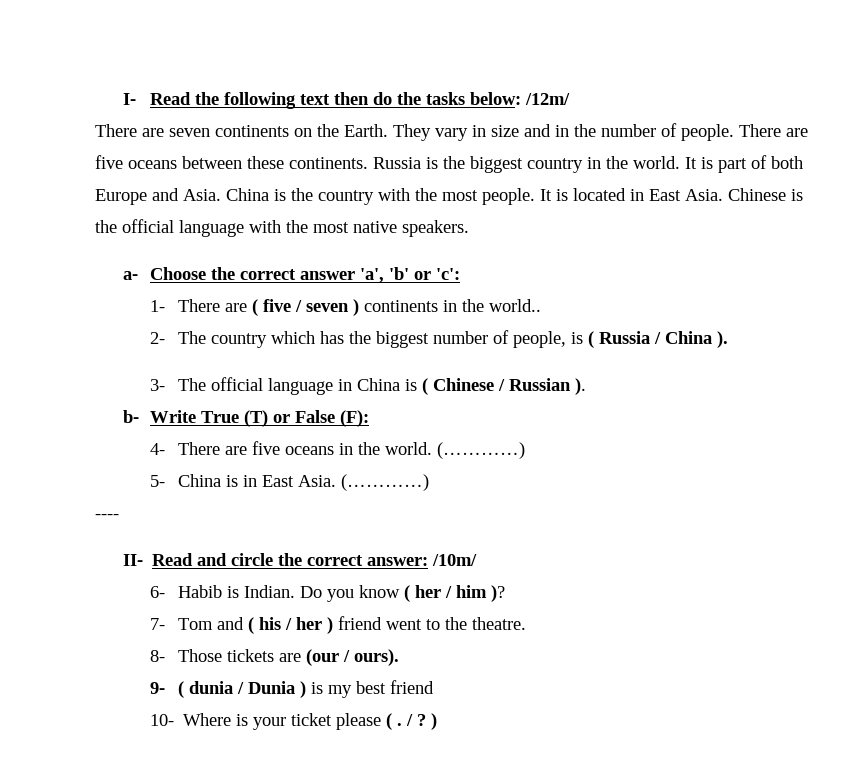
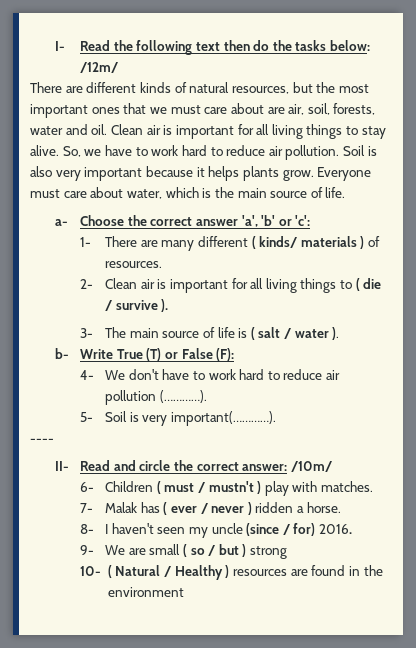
- There are seven continents on the Earth. They vary in size and in the number of people. There are five oceans between these continents. Russia is the biggest country in the world. It is part of both Europe and Asia. China is the country with the most people. It is located in East Asia. Chinese is the official language with the most native speakers.
+ There are different kinds of natural resources, but the most important ones that we must care about are air, soil, forests, water and oil. Clean air is important for all living things to stay alive. So, we have to work hard to reduce air pollution. Soil is also very important because it helps plants grow. Everyone must care about water, which is the main source of life.
- 1- There are ( five / seven ) continents in the world..
- 2- The country which has the biggest number of people, is ( Russia / China ).
- 3- The official language in China is ( Chinese / Russian ).
+ 1- There are many different ( kinds/ materials ) of resources.
+ 2- Clean air is important for all living things to ( die / survive ).
+ 3- The main source of life is ( salt / water ).
- 4- There are five oceans in the world. (…………)
- 5- China is in East Asia. (…………)
+ 4- We don't have to work hard to reduce air pollution (…………).
+ 5- Soil is very important(…………).
- 6- Habib is Indian. Do you know ( her / him )?
- 7- Tom and ( his / her ) friend went to the theatre.
- 8- Those tickets are (our / ours).
- 9- ( dunia / Dunia ) is my best friend
- 10- Where is your ticket please ( . / ? )
+ 6- Children ( must / mustn't ) play with matches.
+ 7- Malak has ( ever / never ) ridden a horse.
+ 8- I haven't seen my uncle (since / for) 2016.
+ 9- We are small ( so / but ) strong
+ 10- ( Natural / Healthy ) resources are found in the environment

